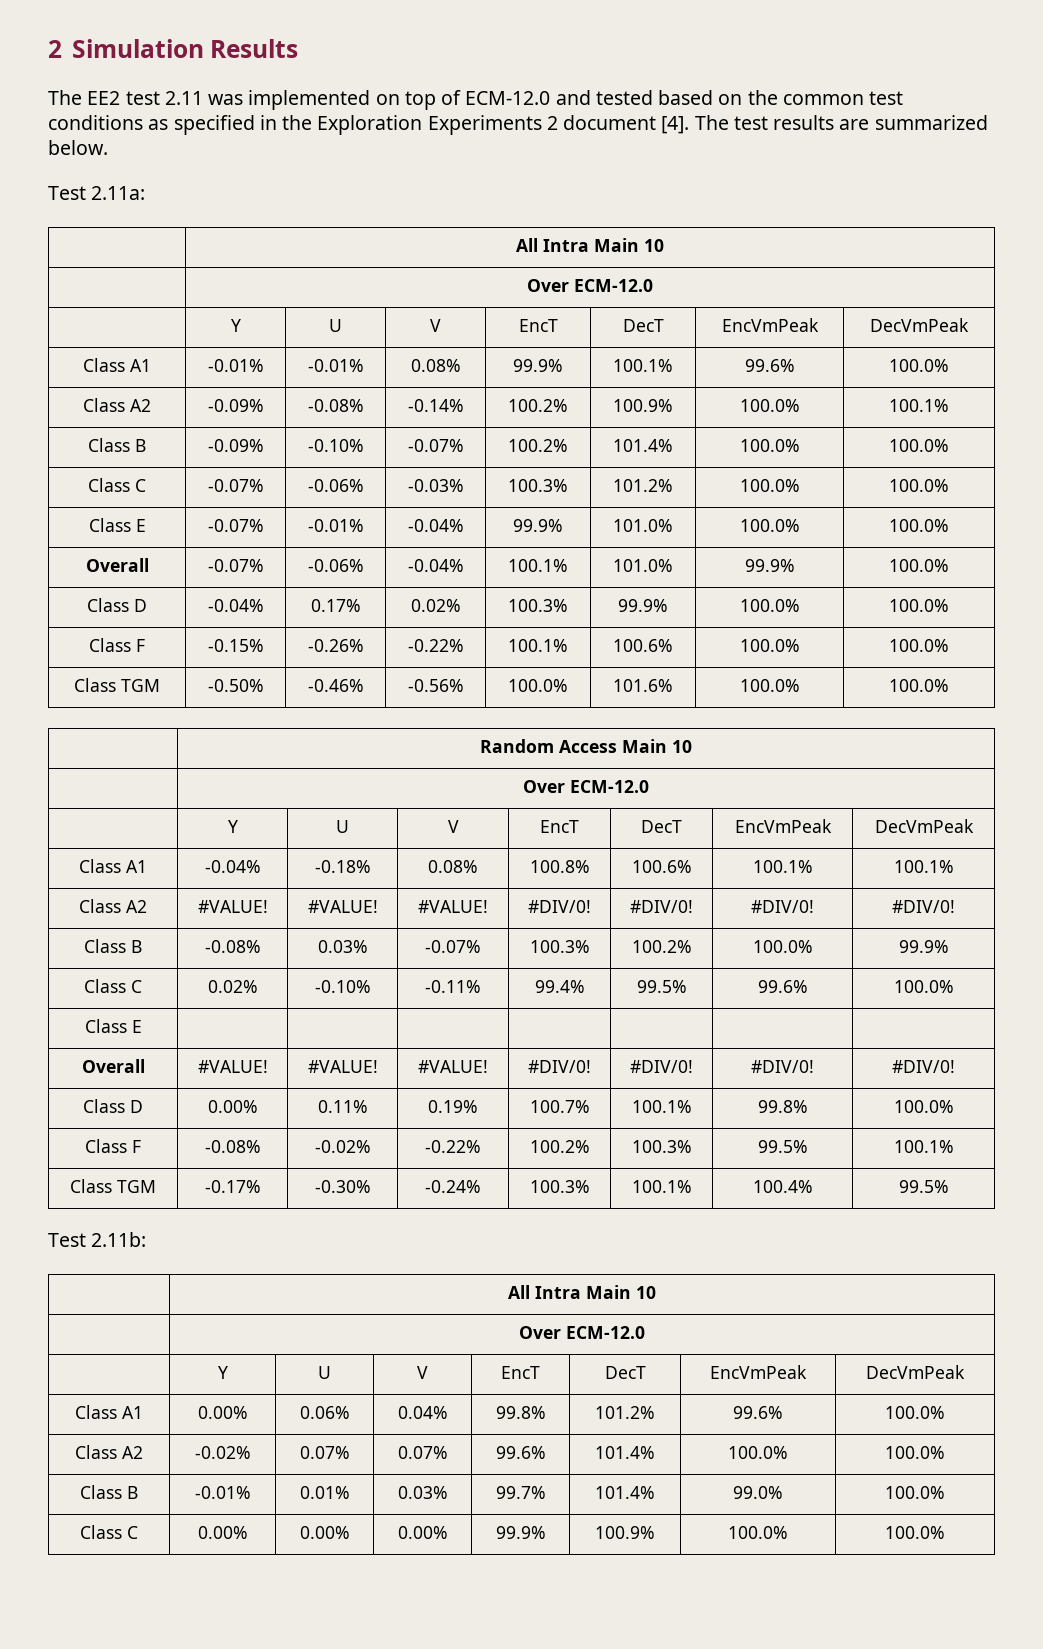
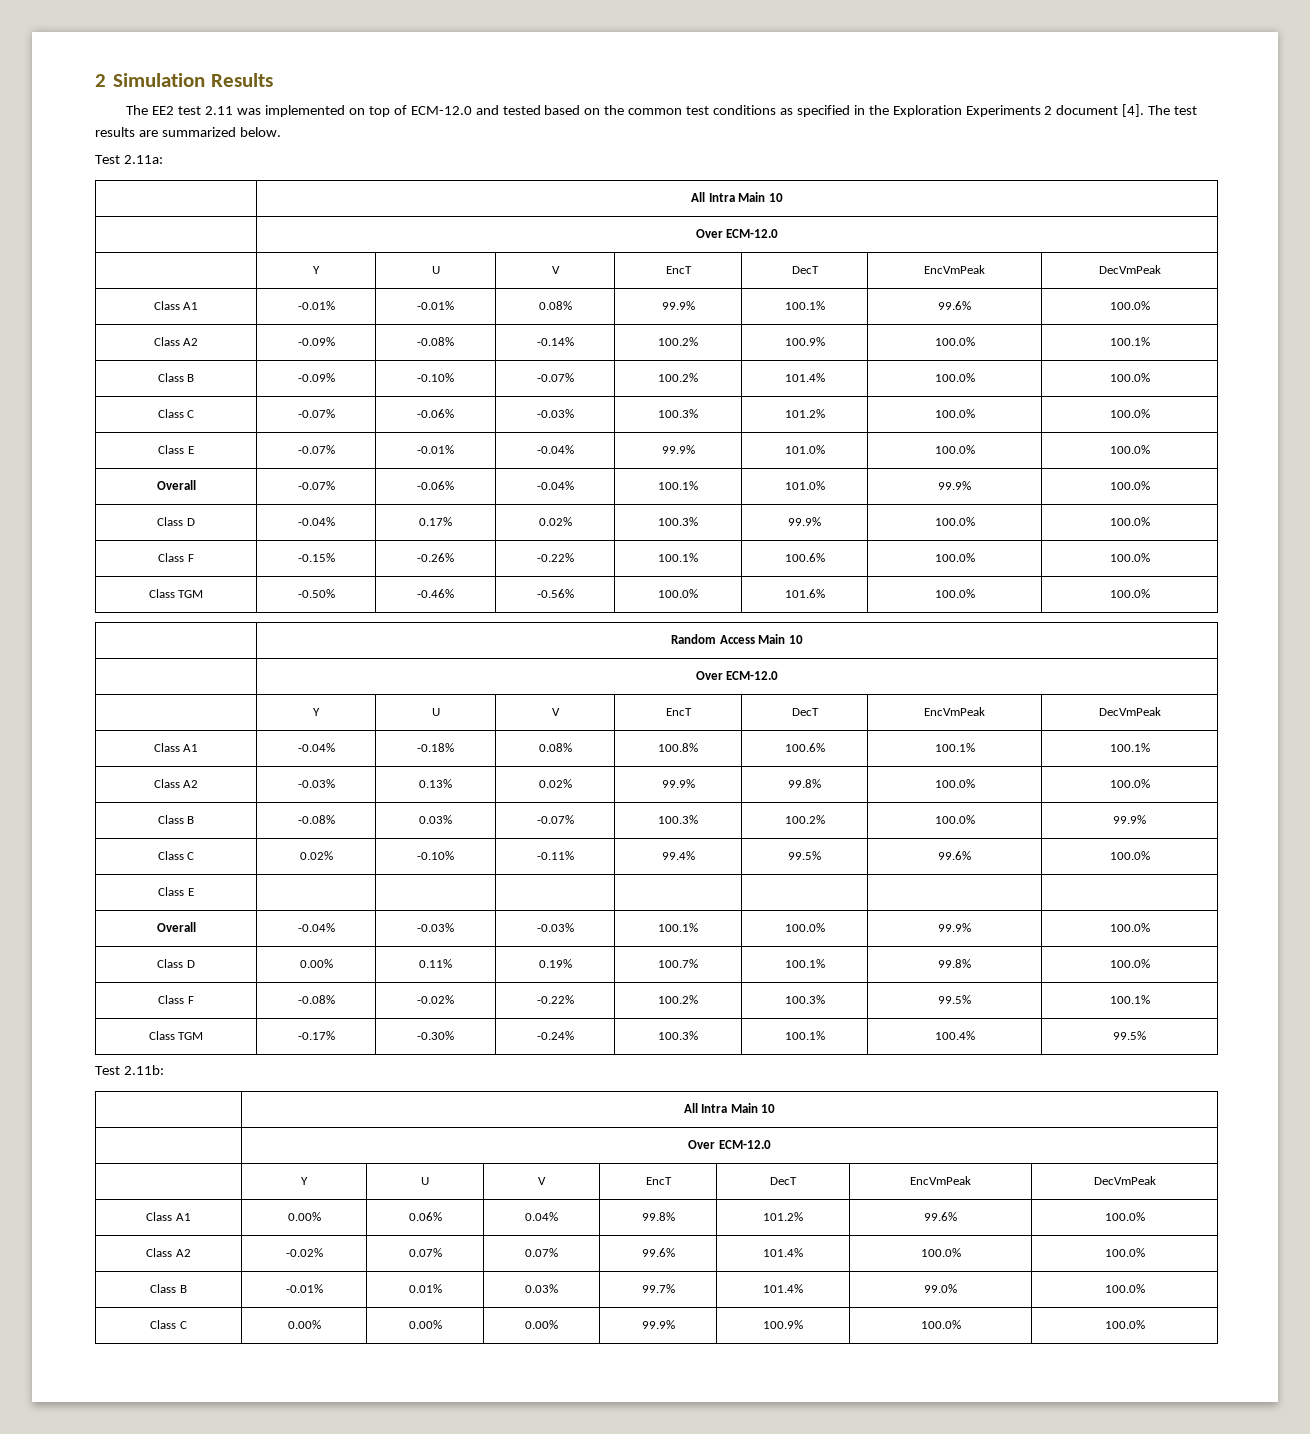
- Class A2 | #VALUE! | #VALUE! | #VALUE! | #DIV/0! | #DIV/0! | #DIV/0! | #DIV/0!
+ Class A2 | -0.03% | 0.13% | 0.02% | 99.9% | 99.8% | 100.0% | 100.0%
- Overall | #VALUE! | #VALUE! | #VALUE! | #DIV/0! | #DIV/0! | #DIV/0! | #DIV/0!
+ Overall | -0.04% | -0.03% | -0.03% | 100.1% | 100.0% | 99.9% | 100.0%

